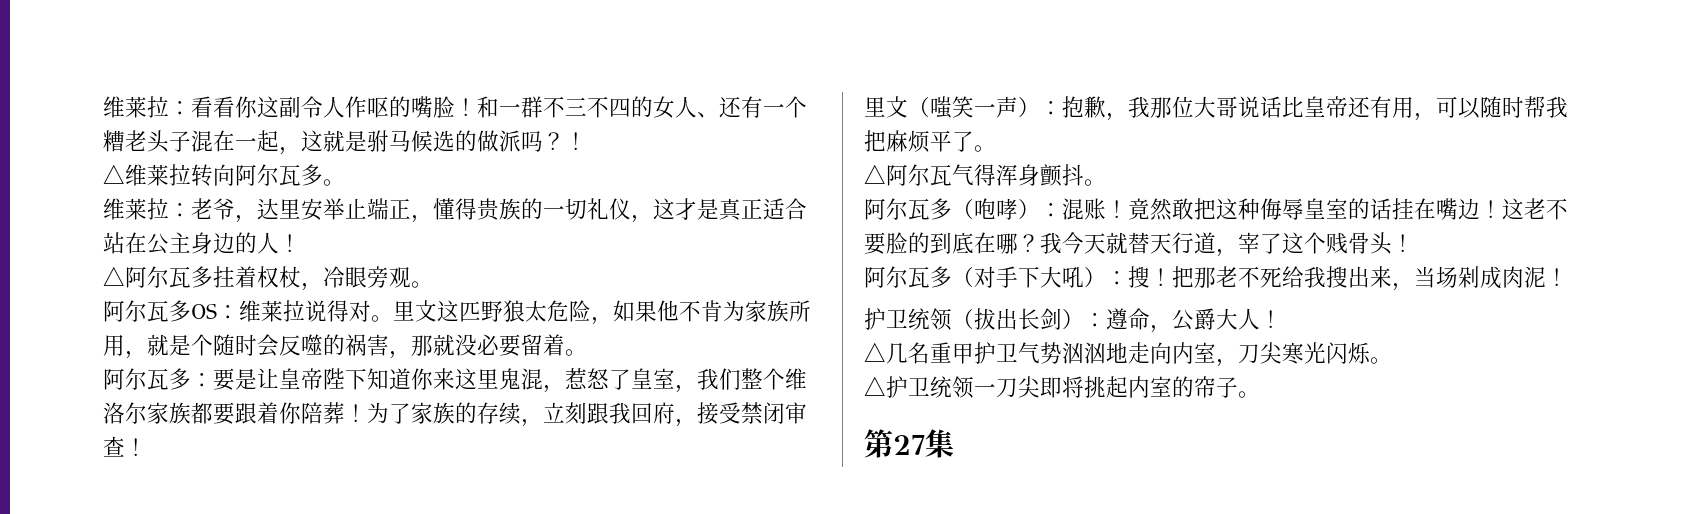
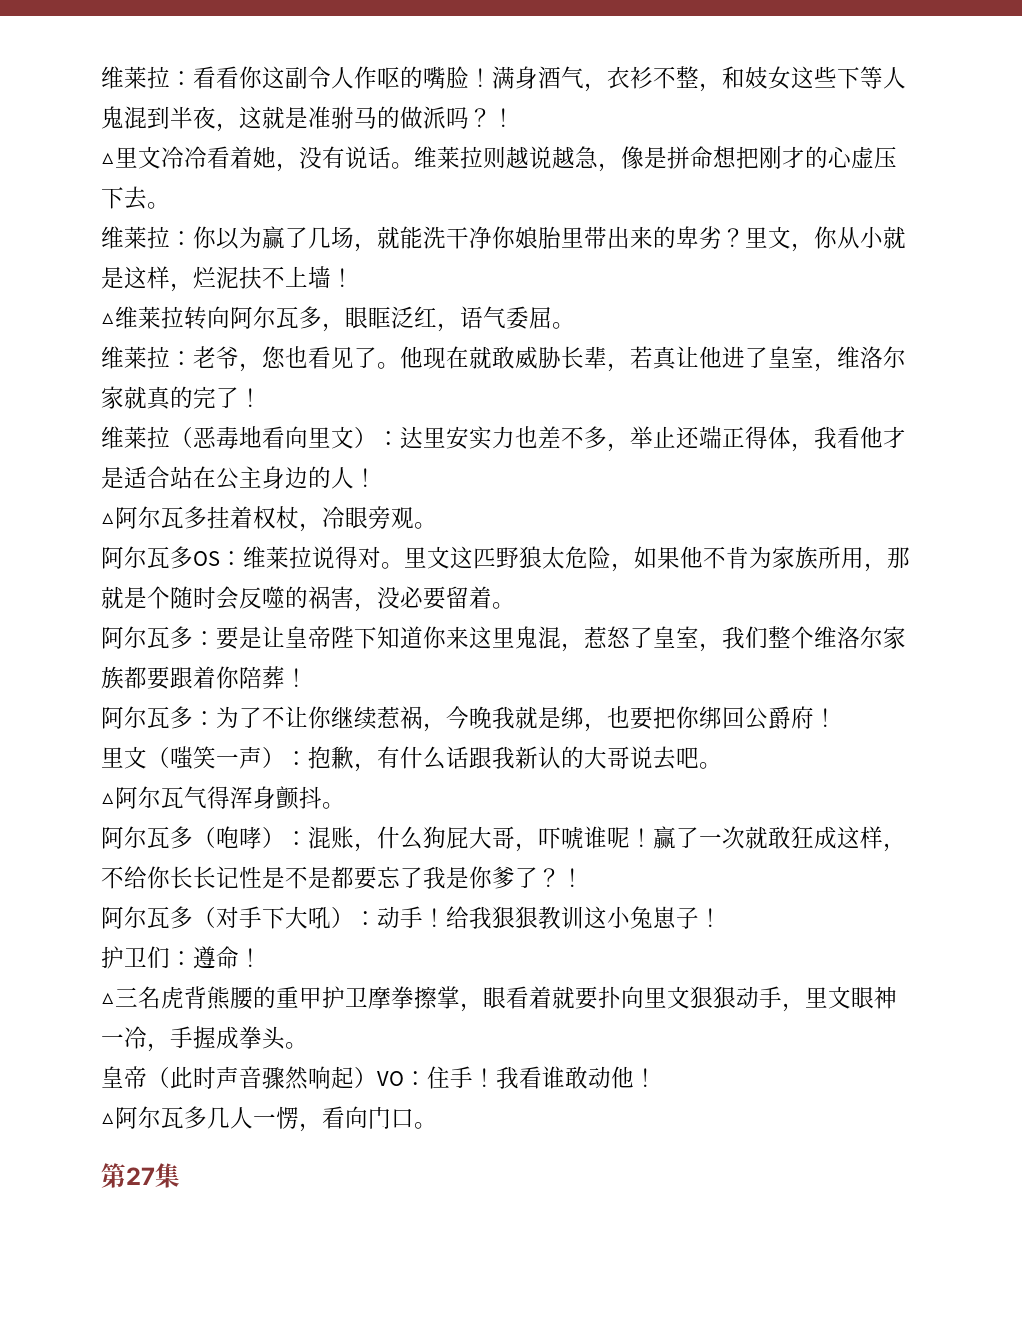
- 和一群不三不四的女人、还有一个糟老头子混在一起，这就是驸马候选的做派吗？！
+ 满身酒气，衣衫不整，和妓女这些下等人鬼混到半夜，这就是准驸马的做派吗？！
+ △里文冷冷看着她，没有说话。维莱拉则越说越急，像是拼命想把刚才的心虚压下去。
+ 维莱拉：你以为赢了几场，就能洗干净你娘胎里带出来的卑劣？里文，你从小就是这样，烂泥扶不上墙！
- △维莱拉转向阿尔瓦多。
+ △维莱拉转向阿尔瓦多，眼眶泛红，语气委屈。
- 维莱拉：老爷，达里安举止端正，懂得贵族的一切礼仪，这才是真正适合站在公主身边的人！
+ 维莱拉：老爷，您也看见了。他现在就敢威胁长辈，若真让他进了皇室，维洛尔家就真的完了！
+ 维莱拉（恶毒地看向里文）：达里安实力也差不多，举止还端正得体，我看他才是适合站在公主身边的人！
- 里文这匹野狼太危险，如果他不肯为家族所用，就是个随时会反噬的祸害，那就没必要留着。
+ 里文这匹野狼太危险，如果他不肯为家族所用，那就是个随时会反噬的祸害，没必要留着。
- 阿尔瓦多：要是让皇帝陛下知道你来这里鬼混，惹怒了皇室，我们整个维洛尔家族都要跟着你陪葬！为了家族的存续，立刻跟我回府，接受禁闭审查！
+ 阿尔瓦多：要是让皇帝陛下知道你来这里鬼混，惹怒了皇室，我们整个维洛尔家族都要跟着你陪葬！
+ 阿尔瓦多：为了不让你继续惹祸，今晚我就是绑，也要把你绑回公爵府！
- 里文（嗤笑一声）：抱歉，我那位大哥说话比皇帝还有用，可以随时帮我把麻烦平了。
+ 里文（嗤笑一声）：抱歉，有什么话跟我新认的大哥说去吧。
- 阿尔瓦多（咆哮）：混账！竟然敢把这种侮辱皇室的话挂在嘴边！这老不要脸的到底在哪？我今天就替天行道，宰了这个贱骨头！
+ 阿尔瓦多（咆哮）：混账，什么狗屁大哥，吓唬谁呢！赢了一次就敢狂成这样，不给你长长记性是不是都要忘了我是你爹了？！
- 阿尔瓦多（对手下大吼）：搜！把那老不死给我搜出来，当场剁成肉泥！
- 护卫统领（拔出长剑）：遵命，公爵大人！
- △几名重甲护卫气势汹汹地走向内室，刀尖寒光闪烁。
- △护卫统领一刀尖即将挑起内室的帘子。
+ 阿尔瓦多（对手下大吼）：动手！给我狠狠教训这小兔崽子！
+ 护卫们：遵命！
+ △三名虎背熊腰的重甲护卫摩拳擦掌，眼看着就要扑向里文狠狠动手，里文眼神一冷，手握成拳头。
+ 皇帝（此时声音骤然响起）VO：住手！我看谁敢动他！
+ △阿尔瓦多几人一愣，看向门口。

